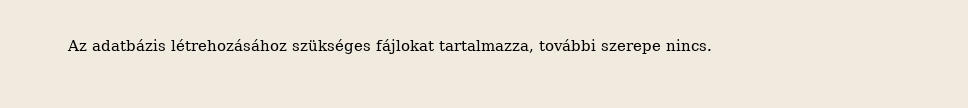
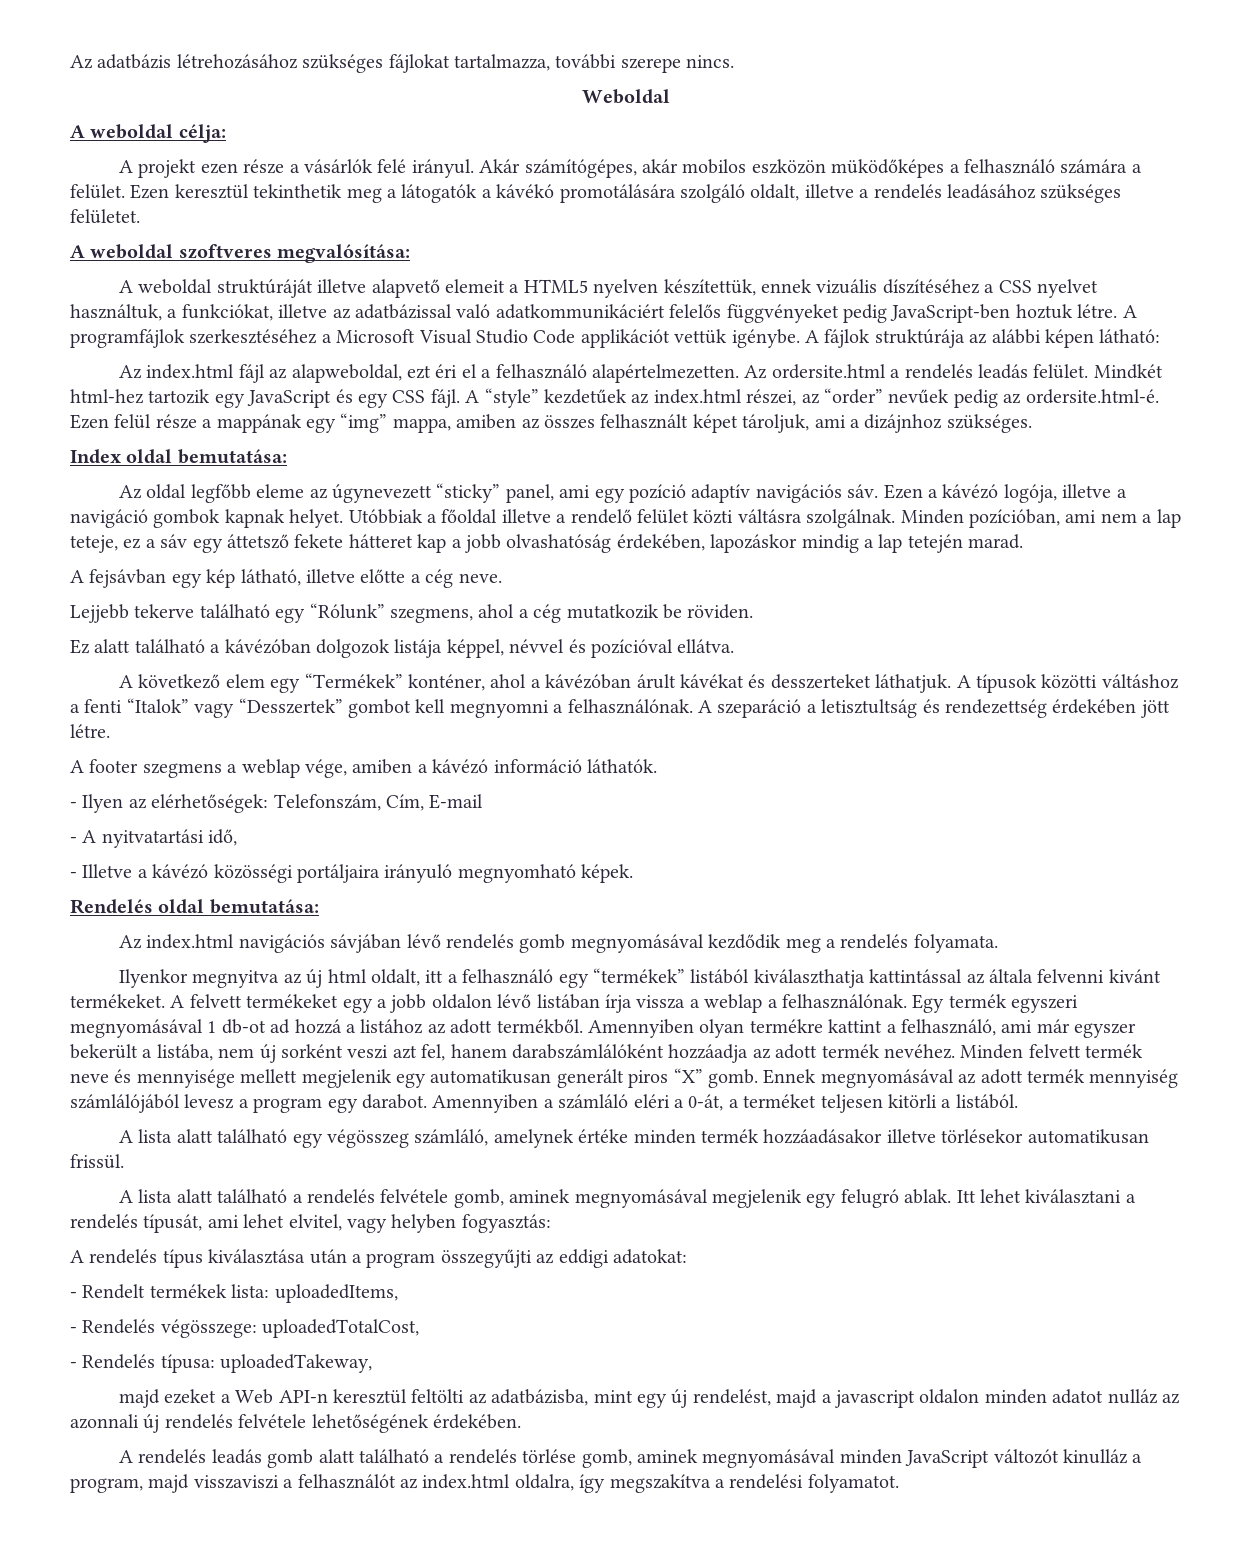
+ Weboldal
+ A weboldal célja:
+ A projekt ezen része a vásárlók felé irányul. Akár számítógépes, akár mobilos eszközön müködőképes a felhasználó számára a felület. Ezen keresztül tekinthetik meg a látogatók a kávékó promotálására szolgáló oldalt, illetve a rendelés leadásához szükséges felületet.
+ A weboldal szoftveres megvalósítása:
+ A weboldal struktúráját illetve alapvető elemeit a HTML5 nyelven készítettük, ennek vizuális díszítéséhez a CSS nyelvet használtuk, a funkciókat, illetve az adatbázissal való adatkommunikáciért felelős függvényeket pedig JavaScript-ben hoztuk létre. A programfájlok szerkesztéséhez a Microsoft Visual Studio Code applikációt vettük igénybe. A fájlok struktúrája az alábbi képen látható:
+ Az index.html fájl az alapweboldal, ezt éri el a felhasználó alapértelmezetten. Az ordersite.html a rendelés leadás felület. Mindkét html-hez tartozik egy JavaScript és egy CSS fájl. A “style” kezdetűek az index.html részei, az “order” nevűek pedig az ordersite.html-é. Ezen felül része a mappának egy “img” mappa, amiben az összes felhasznált képet tároljuk, ami a dizájnhoz szükséges.
+ Index oldal bemutatása:
+ Az oldal legfőbb eleme az úgynevezett “sticky” panel, ami egy pozíció adaptív navigációs sáv. Ezen a kávézó logója, illetve a navigáció gombok kapnak helyet. Utóbbiak a főoldal illetve a rendelő felület közti váltásra szolgálnak. Minden pozícióban, ami nem a lap teteje, ez a sáv egy áttetsző fekete hátteret kap a jobb olvashatóság érdekében, lapozáskor mindig a lap tetején marad.
+ A fejsávban egy kép látható, illetve előtte a cég neve.
+ Lejjebb tekerve található egy “Rólunk” szegmens, ahol a cég mutatkozik be röviden.
+ Ez alatt található a kávézóban dolgozok listája képpel, névvel és pozícióval ellátva.
+ A következő elem egy “Termékek” konténer, ahol a kávézóban árult kávékat és desszerteket láthatjuk. A típusok közötti váltáshoz a fenti “Italok” vagy “Desszertek” gombot kell megnyomni a felhasználónak. A szeparáció a letisztultság és rendezettség érdekében jött létre.
+ A footer szegmens a weblap vége, amiben a kávézó információ láthatók.
+ - Ilyen az elérhetőségek: Telefonszám, Cím, E-mail
+ - A nyitvatartási idő,
+ - Illetve a kávézó közösségi portáljaira irányuló megnyomható képek.
+ Rendelés oldal bemutatása:
+ Az index.html navigációs sávjában lévő rendelés gomb megnyomásával kezdődik meg a rendelés folyamata.
+ Ilyenkor megnyitva az új html oldalt, itt a felhasználó egy “termékek” listából kiválaszthatja kattintással az általa felvenni kivánt termékeket. A felvett termékeket egy a jobb oldalon lévő listában írja vissza a weblap a felhasználónak. Egy termék egyszeri megnyomásával 1 db-ot ad hozzá a listához az adott termékből. Amennyiben olyan termékre kattint a felhasználó, ami már egyszer bekerült a listába, nem új sorként veszi azt fel, hanem darabszámlálóként hozzáadja az adott termék nevéhez. Minden felvett termék neve és mennyisége mellett megjelenik egy automatikusan generált piros “X” gomb. Ennek megnyomásával az adott termék mennyiség számlálójából levesz a program egy darabot. Amennyiben a számláló eléri a 0-át, a terméket teljesen kitörli a listából.
+ A lista alatt található egy végösszeg számláló, amelynek értéke minden termék hozzáadásakor illetve törlésekor automatikusan frissül.
+ A lista alatt található a rendelés felvétele gomb, aminek megnyomásával megjelenik egy felugró ablak. Itt lehet kiválasztani a rendelés típusát, ami lehet elvitel, vagy helyben fogyasztás:
+ A rendelés típus kiválasztása után a program összegyűjti az eddigi adatokat:
+ - Rendelt termékek lista: uploadedItems,
+ - Rendelés végösszege: uploadedTotalCost,
+ - Rendelés típusa: uploadedTakeway,
+ majd ezeket a Web API-n keresztül feltölti az adatbázisba, mint egy új rendelést, majd a javascript oldalon minden adatot nulláz az azonnali új rendelés felvétele lehetőségének érdekében.
+ A rendelés leadás gomb alatt található a rendelés törlése gomb, aminek megnyomásával minden JavaScript változót kinulláz a program, majd visszaviszi a felhasználót az index.html oldalra, így megszakítva a rendelési folyamatot.

